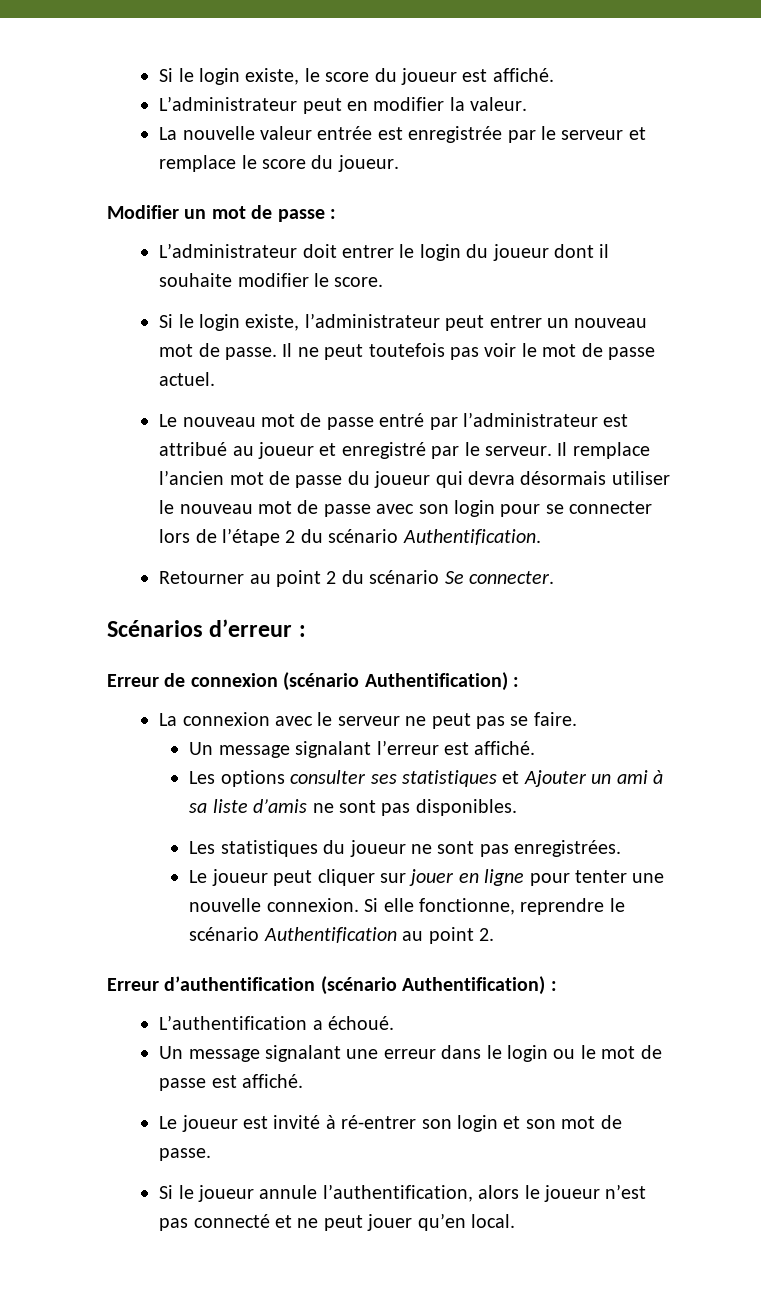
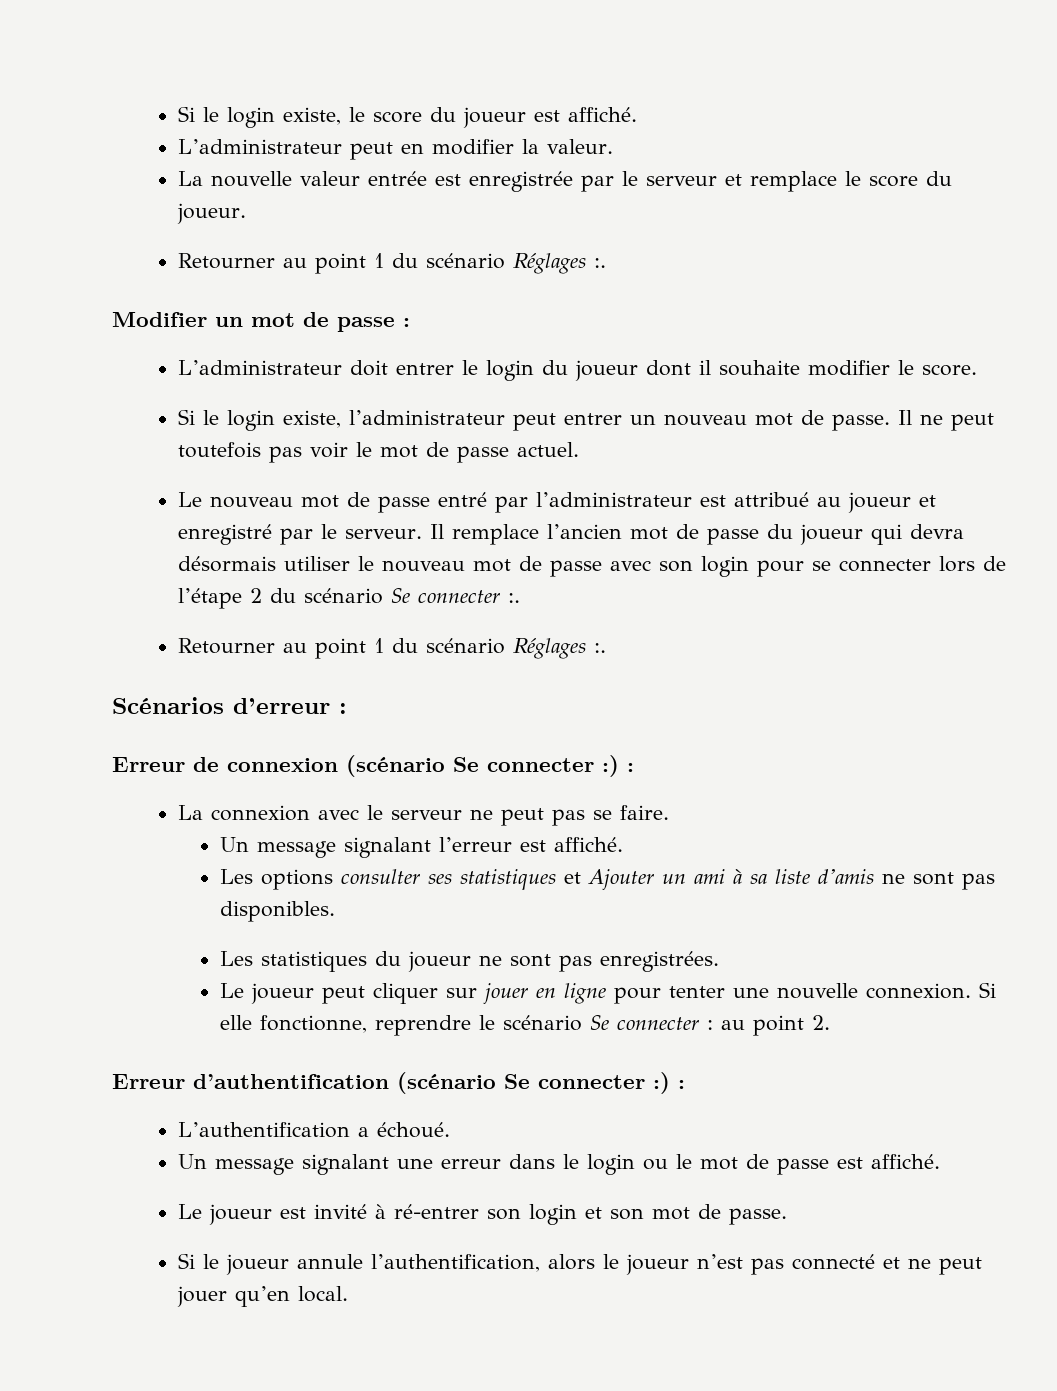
  La nouvelle valeur entrée est enregistrée par le serveur et remplace le score du joueur.
+ Retourner au point 1 du scénario Réglages :.
- Il remplace l’ancien mot de passe du joueur qui devra désormais utiliser le nouveau mot de passe avec son login pour se connecter lors de l’étape 2 du scénario Authentification.
- Retourner au point 2 du scénario Se connecter.
+ Il remplace l’ancien mot de passe du joueur qui devra désormais utiliser le nouveau mot de passe avec son login pour se connecter lors de l’étape 2 du scénario Se connecter :.
+ Retourner au point 1 du scénario Réglages :.
- Erreur de connexion (scénario Authentification) :
+ Erreur de connexion (scénario Se connecter :) :
- Si elle fonctionne, reprendre le scénario Authentification au point 2.
+ Si elle fonctionne, reprendre le scénario Se connecter : au point 2.
- Erreur d’authentification (scénario Authentification) :
+ Erreur d’authentification (scénario Se connecter :) :

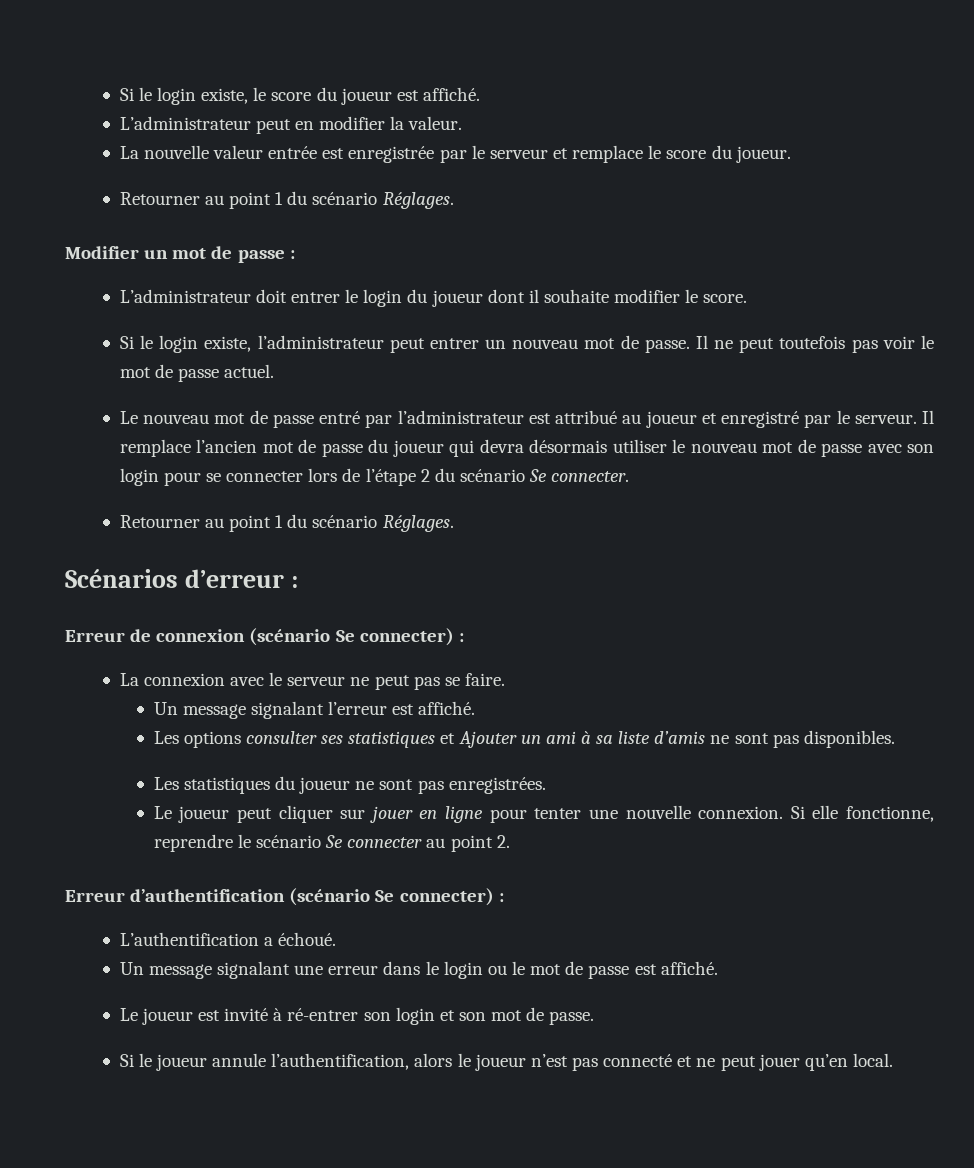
  La nouvelle valeur entrée est enregistrée par le serveur et remplace le score du joueur.
- Retourner au point 1 du scénario Réglages :.
+ Retourner au point 1 du scénario Réglages.
- Il remplace l’ancien mot de passe du joueur qui devra désormais utiliser le nouveau mot de passe avec son login pour se connecter lors de l’étape 2 du scénario Se connecter :.
- Retourner au point 1 du scénario Réglages :.
+ Il remplace l’ancien mot de passe du joueur qui devra désormais utiliser le nouveau mot de passe avec son login pour se connecter lors de l’étape 2 du scénario Se connecter.
+ Retourner au point 1 du scénario Réglages.
- Erreur de connexion (scénario Se connecter :) :
+ Erreur de connexion (scénario Se connecter) :
- Si elle fonctionne, reprendre le scénario Se connecter : au point 2.
+ Si elle fonctionne, reprendre le scénario Se connecter au point 2.
- Erreur d’authentification (scénario Se connecter :) :
+ Erreur d’authentification (scénario Se connecter) :

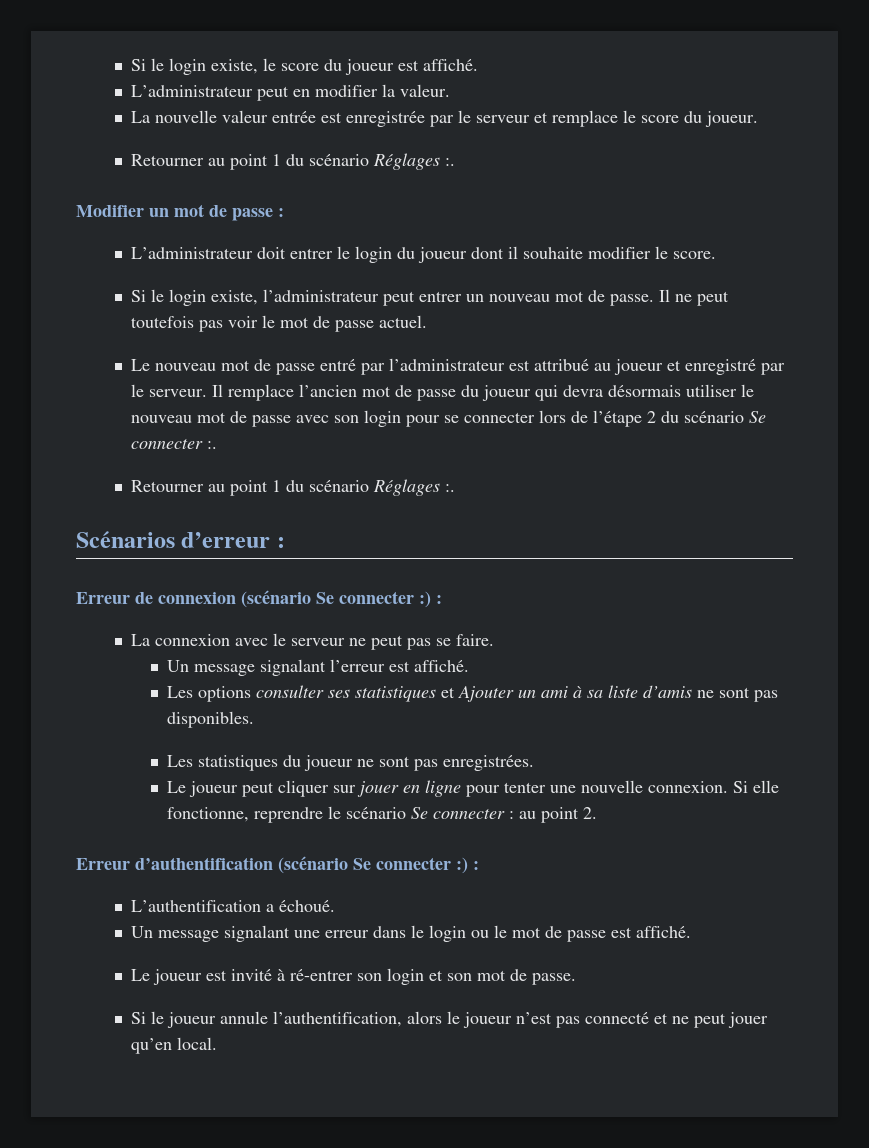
  La nouvelle valeur entrée est enregistrée par le serveur et remplace le score du joueur.
- Retourner au point 1 du scénario Réglages.
+ Retourner au point 1 du scénario Réglages :.
- Il remplace l’ancien mot de passe du joueur qui devra désormais utiliser le nouveau mot de passe avec son login pour se connecter lors de l’étape 2 du scénario Se connecter.
- Retourner au point 1 du scénario Réglages.
+ Il remplace l’ancien mot de passe du joueur qui devra désormais utiliser le nouveau mot de passe avec son login pour se connecter lors de l’étape 2 du scénario Se connecter :.
+ Retourner au point 1 du scénario Réglages :.
- Erreur de connexion (scénario Se connecter) :
+ Erreur de connexion (scénario Se connecter :) :
- Si elle fonctionne, reprendre le scénario Se connecter au point 2.
+ Si elle fonctionne, reprendre le scénario Se connecter : au point 2.
- Erreur d’authentification (scénario Se connecter) :
+ Erreur d’authentification (scénario Se connecter :) :

